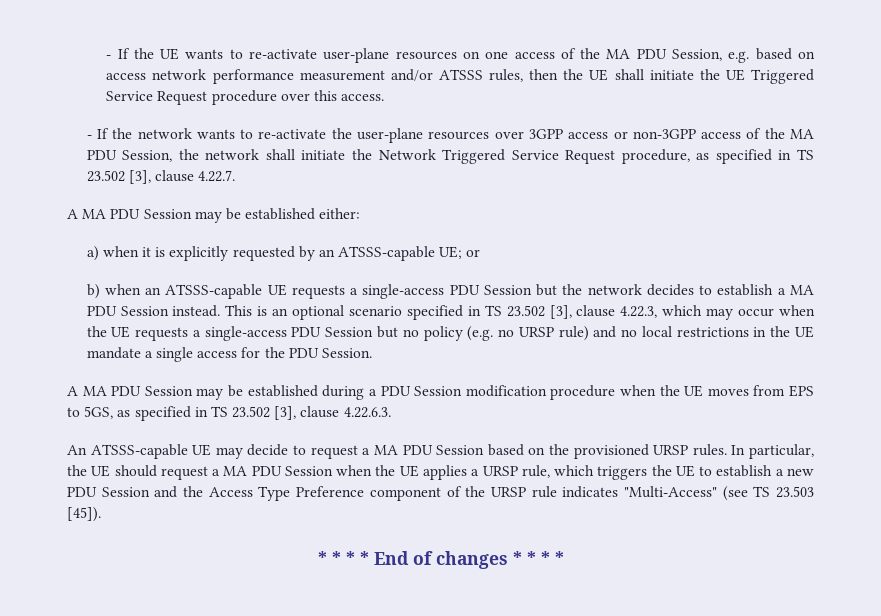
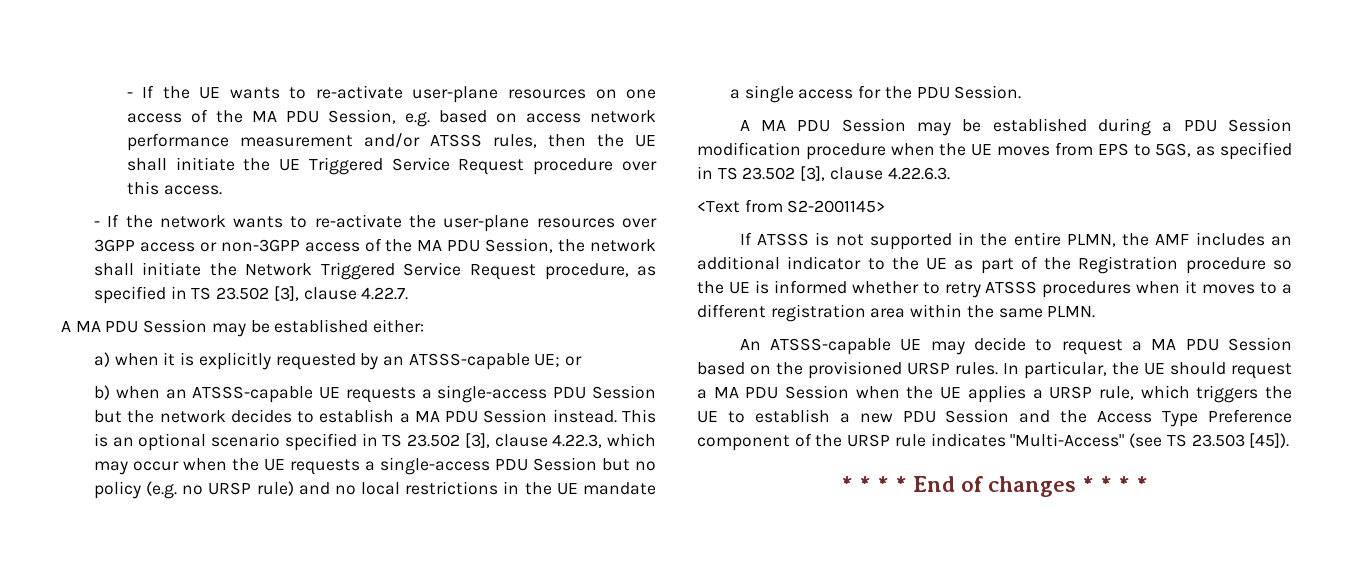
+ <Text from S2-2001145>
+ If ATSSS is not supported in the entire PLMN, the AMF includes an additional indicator to the UE as part of the Registration procedure so the UE is informed whether to retry ATSSS procedures when it moves to a different registration area within the same PLMN.

